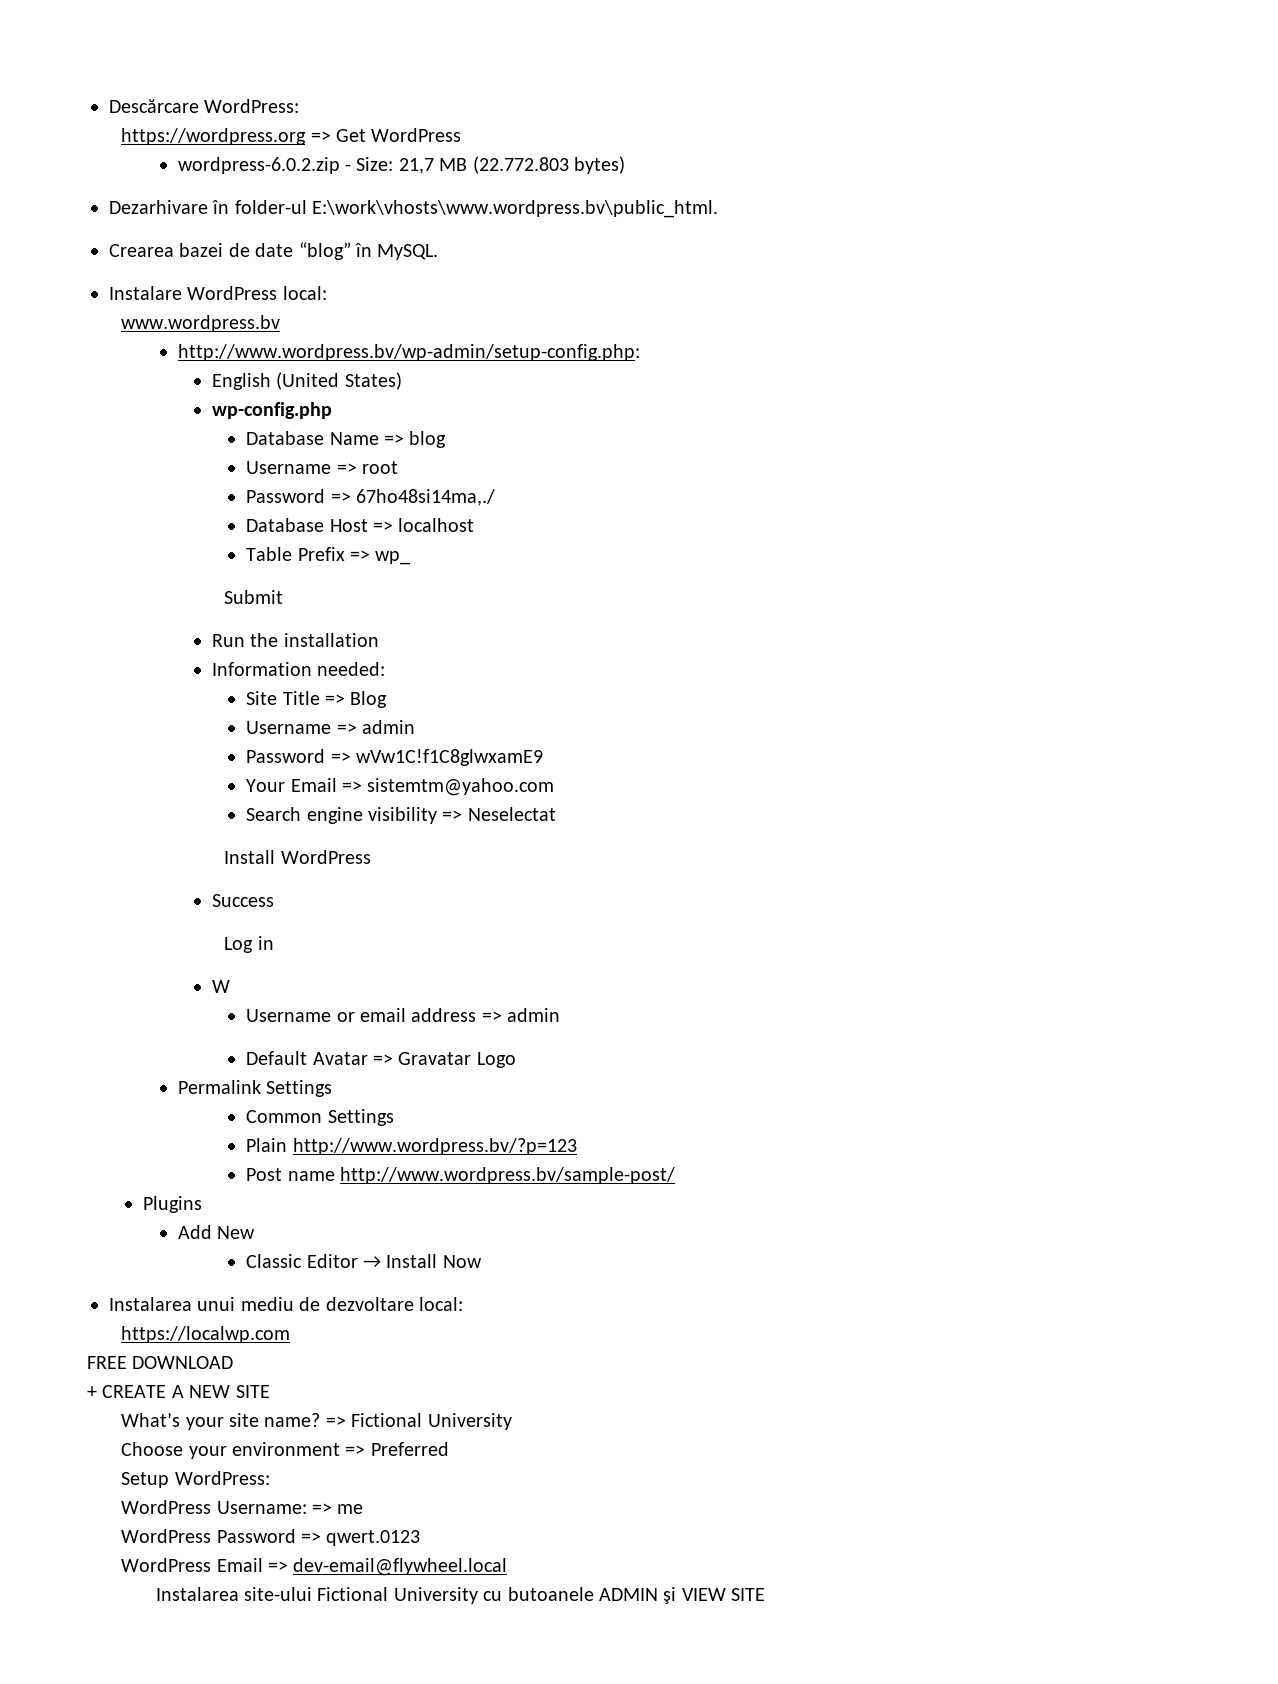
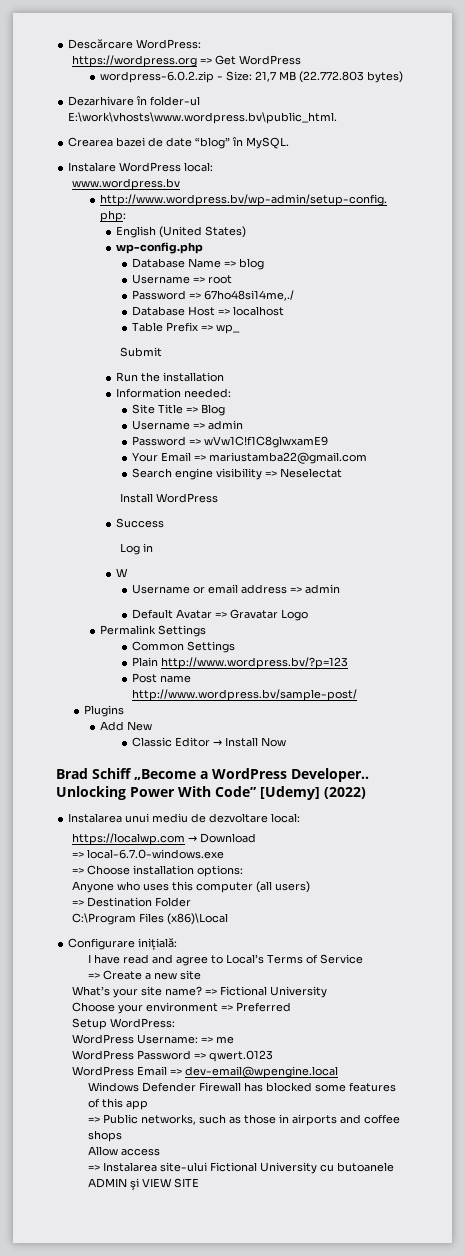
- Password => 67ho48si14ma,./
+ Password => 67ho48si14me,./
- Your Email => sistemtm@yahoo.com
+ Your Email => mariustamba22@gmail.com
+ Brad Schiff „Become a WordPress Developer.. Unlocking Power With Code” [Udemy] (2022)
- https://localwp.com
- FREE DOWNLOAD
- + CREATE A NEW SITE
+ https://localwp.com → Download
+ => local-6.7.0-windows.exe
+ => Choose installation options:
+ Anyone who uses this computer (all users)
+ => Destination Folder
+ C:\Program Files (x86)\Local
+ Configurare inițială:
+ I have read and agree to Local’s Terms of Service
+ => Create a new site
- WordPress Email => dev-email@flywheel.local
- Instalarea site-ului Fictional University cu butoanele ADMIN şi VIEW SITE
+ WordPress Email => dev-email@wpengine.local
+ Windows Defender Firewall has blocked some features of this app
+ => Public networks, such as those in airports and coffee shops
+ Allow access
+ => Instalarea site-ului Fictional University cu butoanele ADMIN şi VIEW SITE

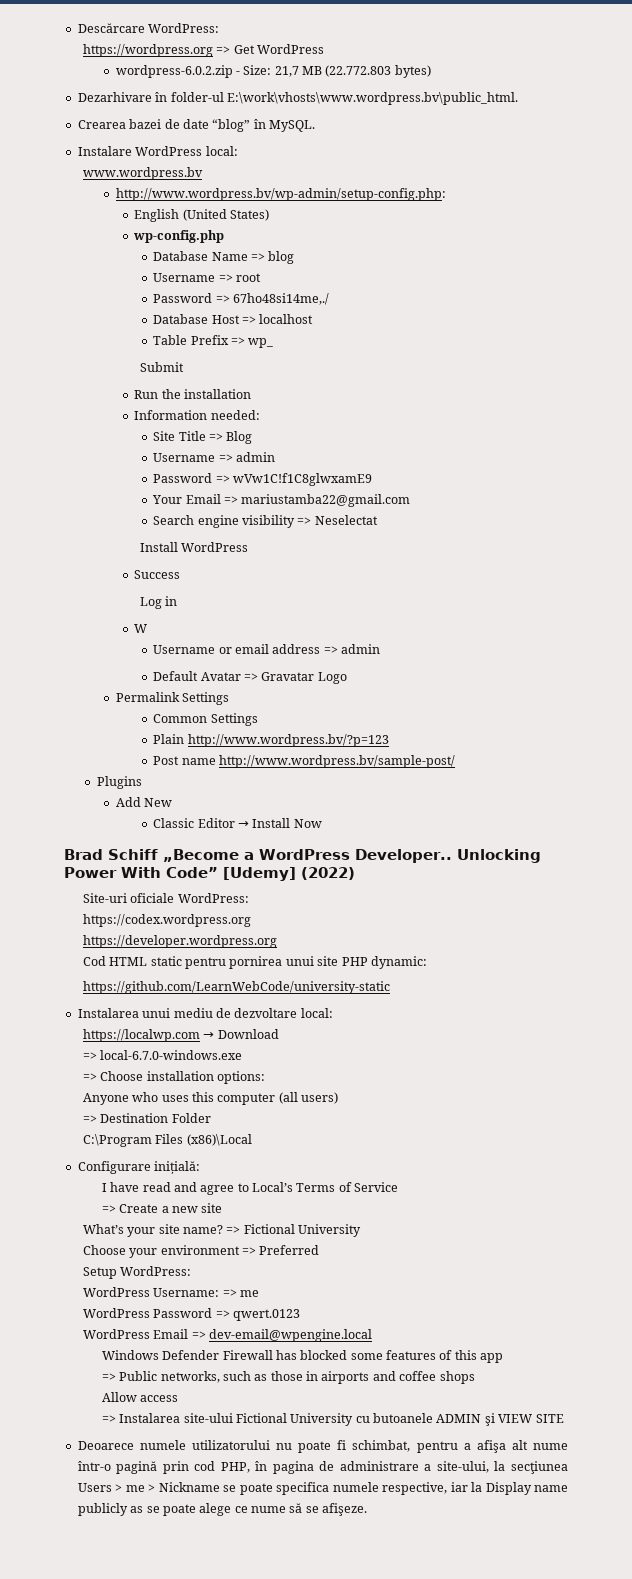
+ Site-uri oficiale WordPress:
+ https://codex.wordpress.org
+ https://developer.wordpress.org
+ Cod HTML static pentru pornirea unui site PHP dynamic:
+ https://github.com/LearnWebCode/university-static
+ Deoarece numele utilizatorului nu poate fi schimbat, pentru a afişa alt nume într-o pagină prin cod PHP, în pagina de administrare a site-ului, la secţiunea Users > me > Nickname se poate specifica numele respective, iar la Display name publicly as se poate alege ce nume să se afişeze.

